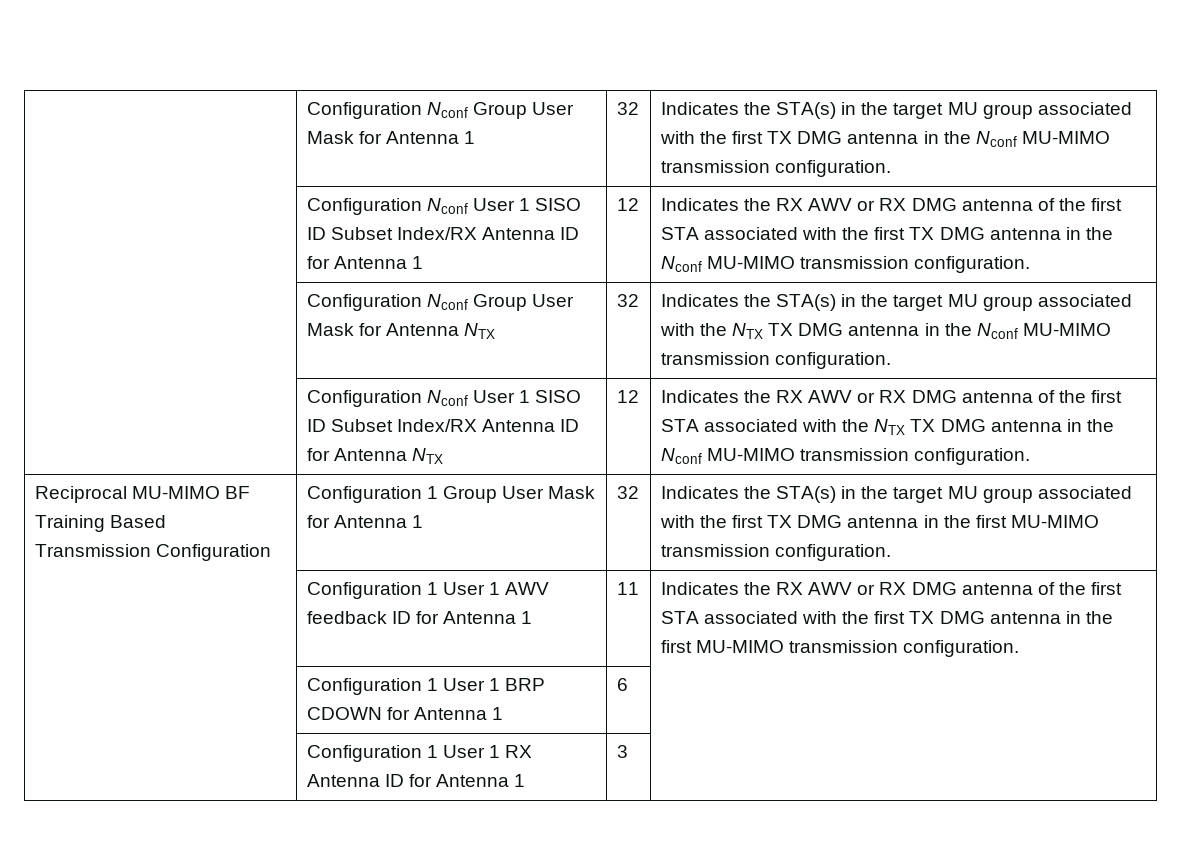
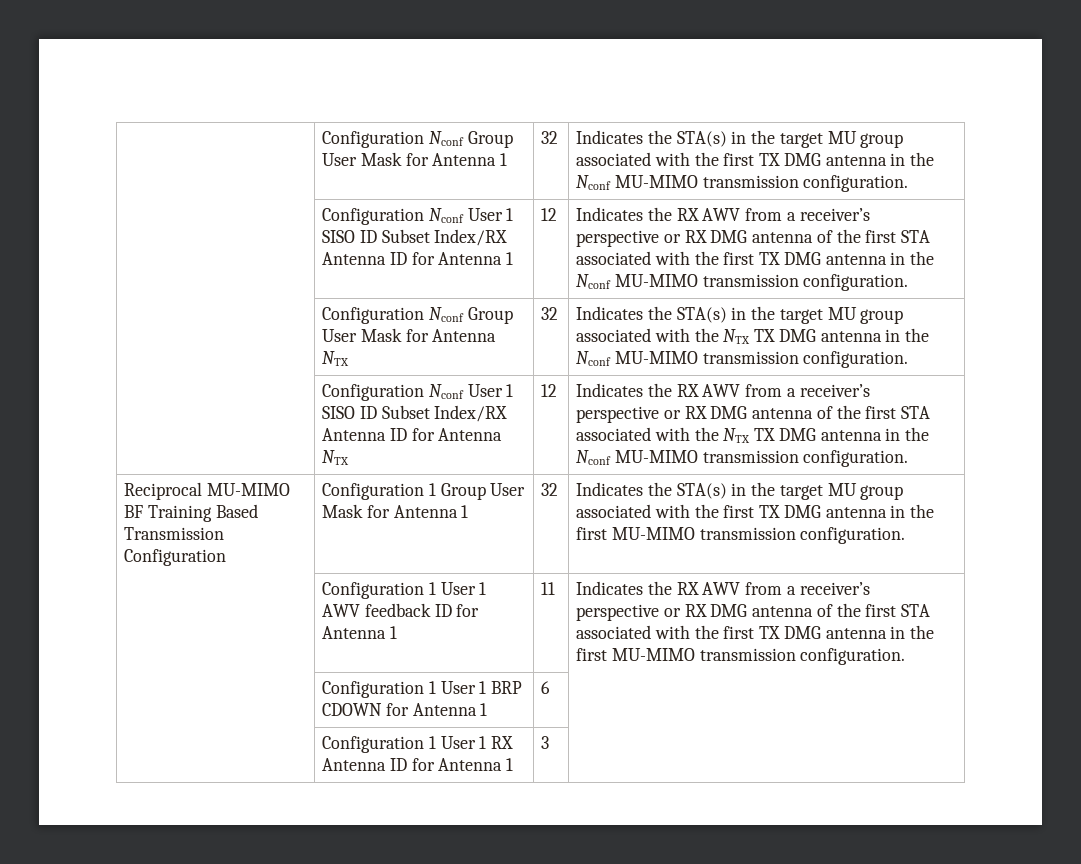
- Indicates the RX AWV or RX DMG antenna of the first STA associated with the first TX DMG antenna in the Nconf MU-MIMO transmission configuration.
+ Indicates the RX AWV from a receiver’s perspective or RX DMG antenna of the first STA associated with the first TX DMG antenna in the Nconf MU-MIMO transmission configuration.
- Indicates the RX AWV or RX DMG antenna of the first STA associated with the NTX TX DMG antenna in the Nconf MU-MIMO transmission configuration.
+ Indicates the RX AWV from a receiver’s perspective or RX DMG antenna of the first STA associated with the NTX TX DMG antenna in the Nconf MU-MIMO transmission configuration.
- | Configuration 1 User 1 AWV feedback ID for Antenna 1 | 11 | Indicates the RX AWV or RX DMG antenna of the first STA associated with the first TX DMG antenna in the first MU-MIMO transmission configuration.
+ | Configuration 1 User 1 AWV feedback ID for Antenna 1 | 11 | Indicates the RX AWV from a receiver’s perspective or RX DMG antenna of the first STA associated with the first TX DMG antenna in the first MU-MIMO transmission configuration.

